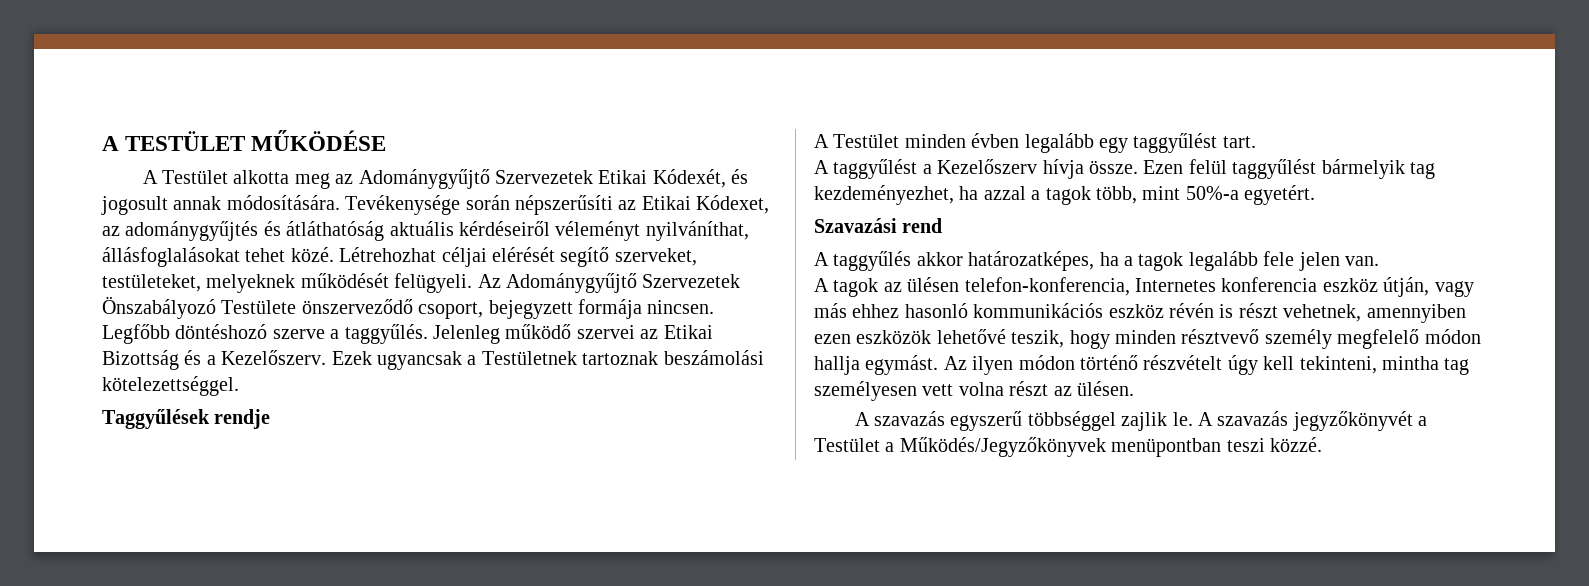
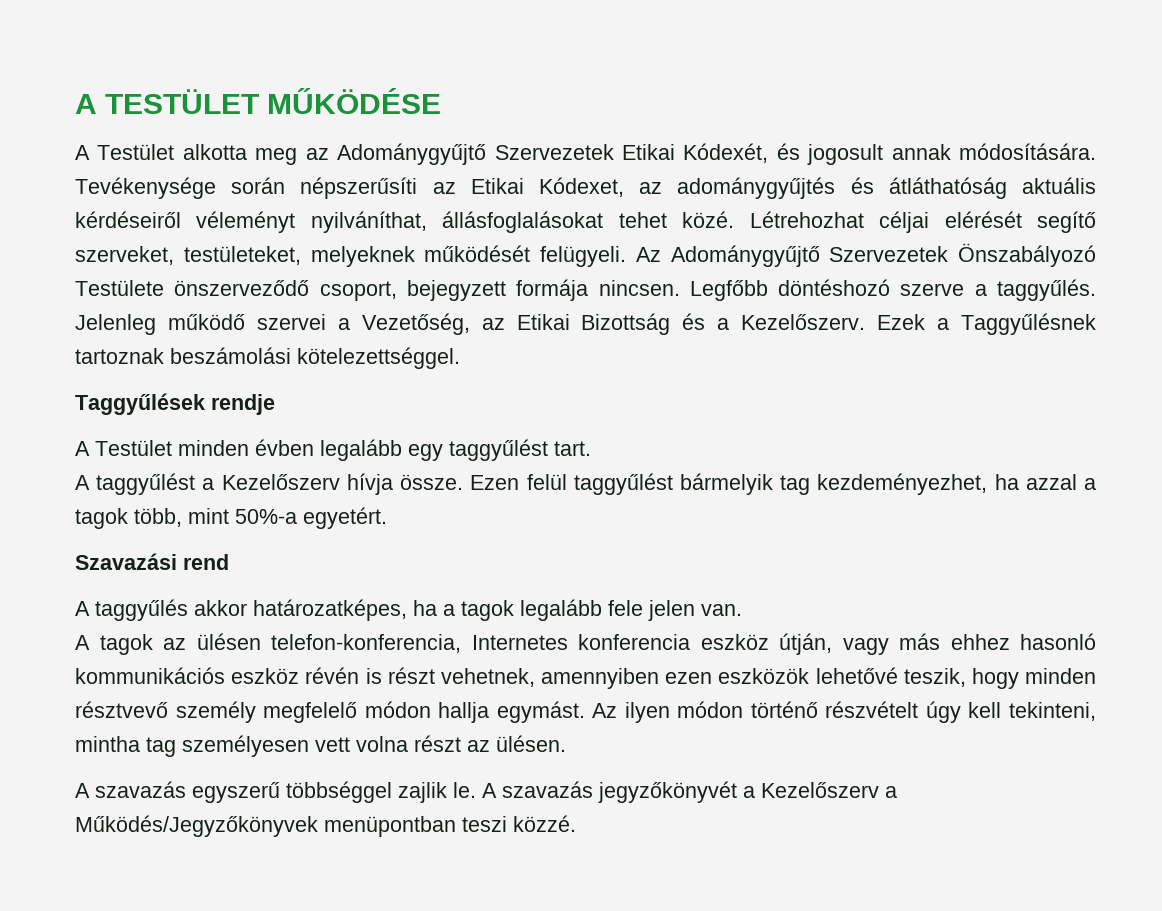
- Jelenleg működő szervei az Etikai Bizottság és a Kezelőszerv.
+ Jelenleg működő szervei a Vezetőség, az Etikai Bizottság és a Kezelőszerv.
- Ezek ugyancsak a Testületnek tartoznak beszámolási kötelezettséggel.
+ Ezek a Taggyűlésnek tartoznak beszámolási kötelezettséggel.
- A szavazás jegyzőkönyvét a Testület a Működés/Jegyzőkönyvek menüpontban teszi közzé.
+ A szavazás jegyzőkönyvét a Kezelőszerv a Működés/Jegyzőkönyvek menüpontban teszi közzé.

